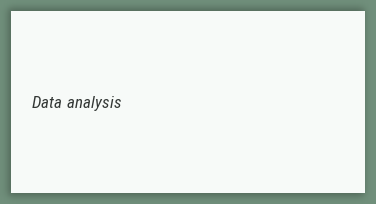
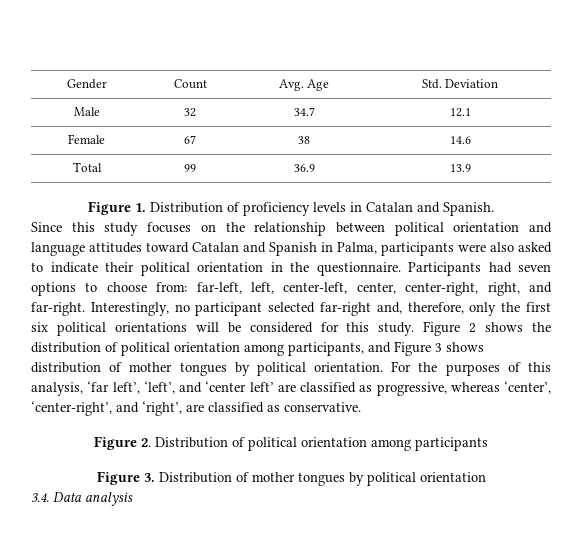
- Data analysis
+ Gender | Count | Avg. Age | Std. Deviation
+ Male | 32 | 34.7 | 12.1
+ Female | 67 | 38 | 14.6
+ Total | 99 | 36.9 | 13.9
+ Figure 1. Distribution of proficiency levels in Catalan and Spanish.
+ Since this study focuses on the relationship between political orientation and language attitudes toward Catalan and Spanish in Palma, participants were also asked to indicate their political orientation in the questionnaire. Participants had seven options to choose from: far-left, left, center-left, center, center-right, right, and far-right. Interestingly, no participant selected far-right and, therefore, only the first six political orientations will be considered for this study. Figure 2 shows the distribution of political orientation among participants, and Figure 3 shows distribution of mother tongues by political orientation. For the purposes of this analysis, ‘far left’, ‘left’, and ‘center left’ are classified as progressive, whereas ‘center’, ‘center-right’, and ‘right’, are classified as conservative.
+ Figure 2. Distribution of political orientation among participants
+ Figure 3. Distribution of mother tongues by political orientation
+ 3.4. Data analysis

